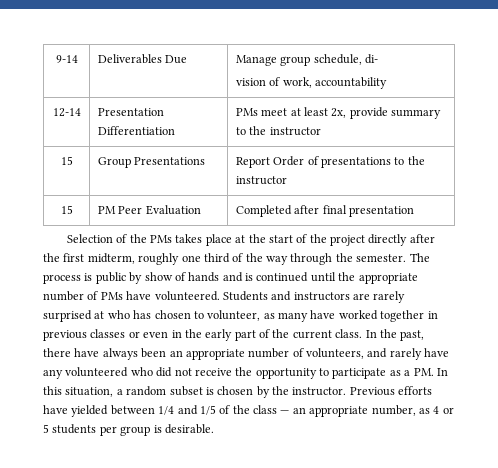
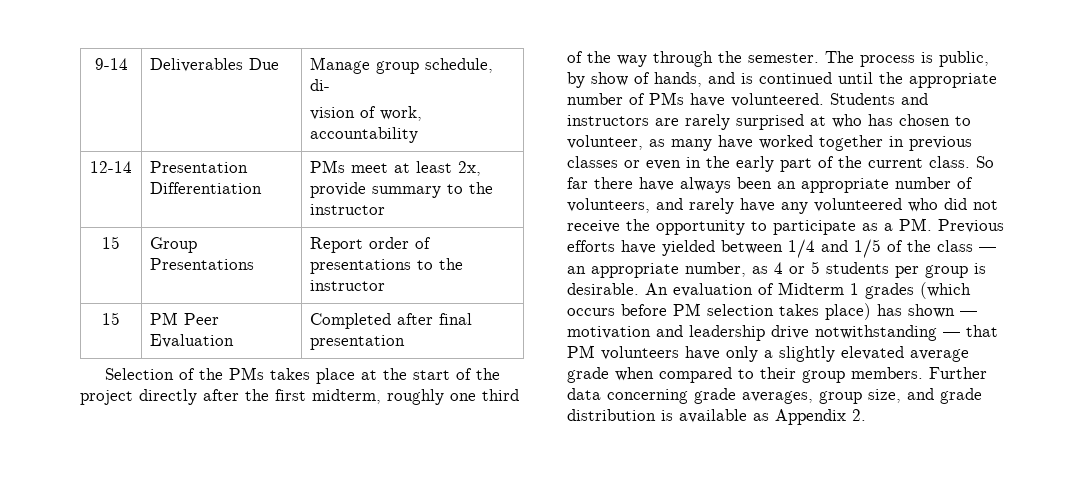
- 15 | Group Presentations | Report Order of presentations to the instructor
+ 15 | Group Presentations | Report order of presentations to the instructor
- The process is public by show of hands and is continued until the appropriate number of PMs have volunteered.
+ The process is public, by show of hands, and is continued until the appropriate number of PMs have volunteered.
- In the past, there have always been an appropriate number of volunteers, and rarely have any volunteered who did not receive the opportunity to participate as a PM. In this situation, a random subset is chosen by the instructor. Previous efforts have yielded between 1/4 and 1/5 of the class — an appropriate number, as 4 or 5 students per group is desirable.
+ So far there have always been an appropriate number of volunteers, and rarely have any volunteered who did not receive the opportunity to participate as a PM. Previous efforts have yielded between 1/4 and 1/5 of the class — an appropriate number, as 4 or 5 students per group is desirable.
+ An evaluation of Midterm 1 grades (which occurs before PM selection takes place) has shown — motivation and leadership drive notwithstanding — that PM volunteers have only a slightly elevated average grade when compared to their group members. Further data concerning grade averages, group size, and grade distribution is available as Appendix 2.

